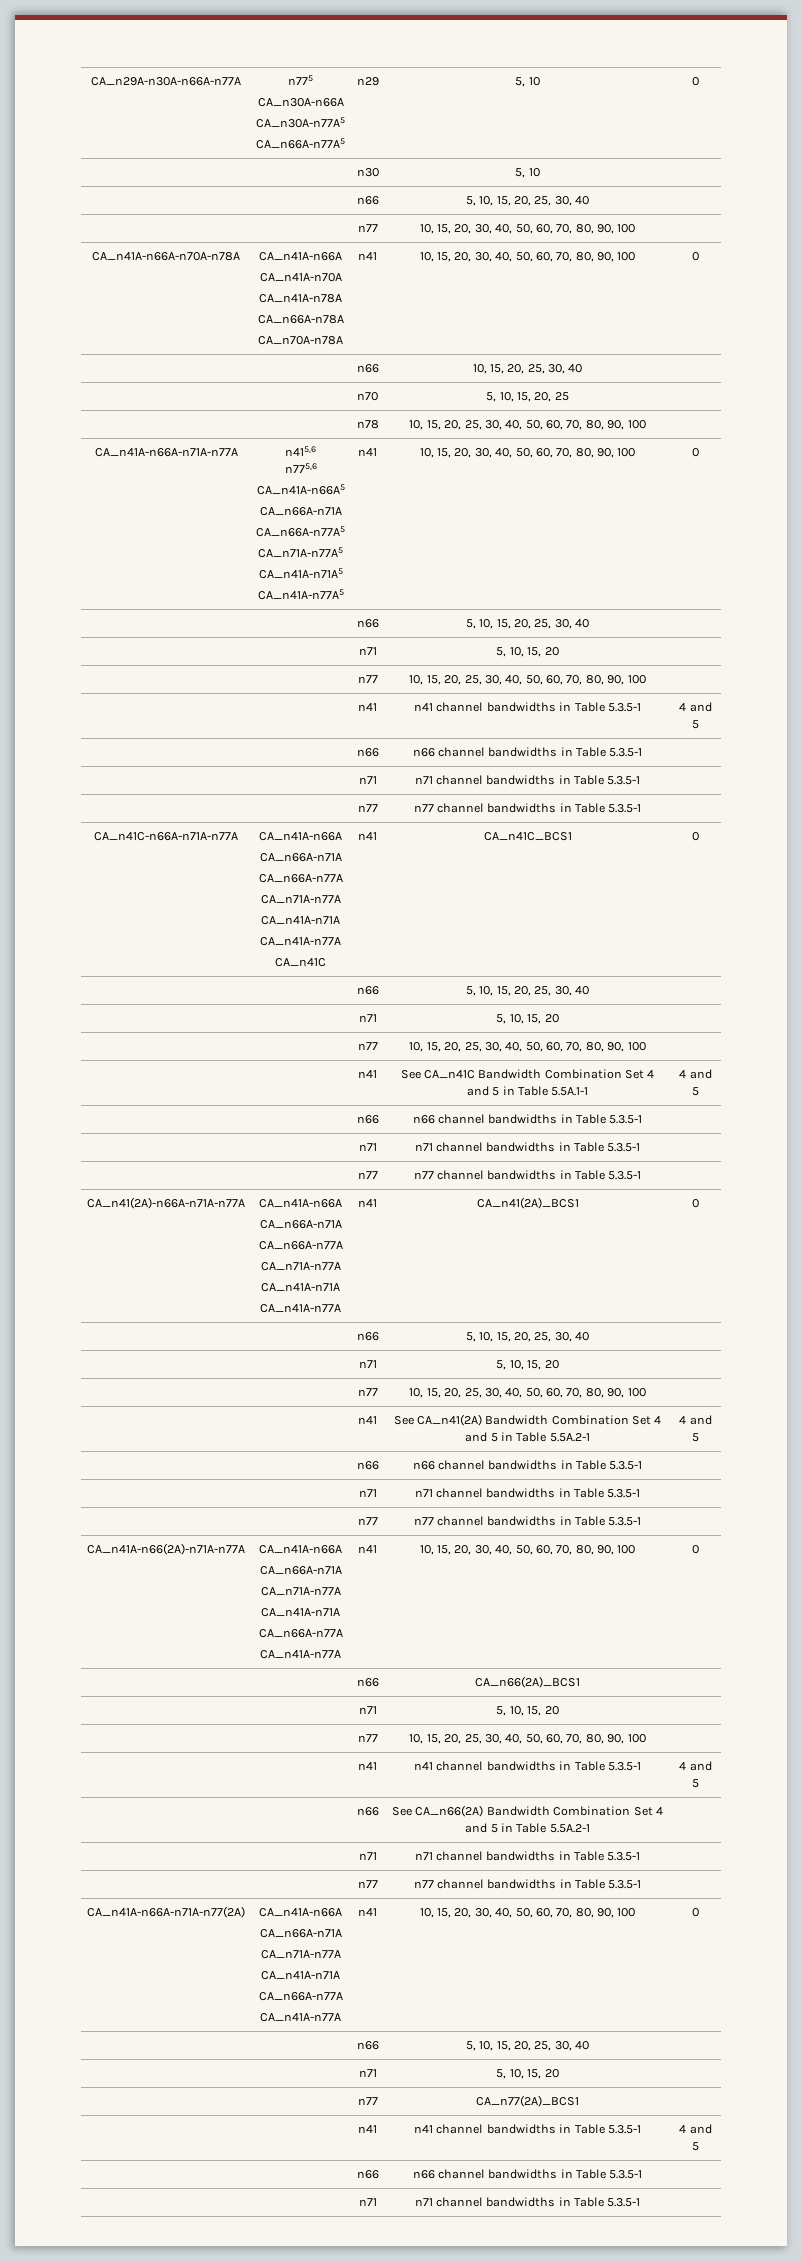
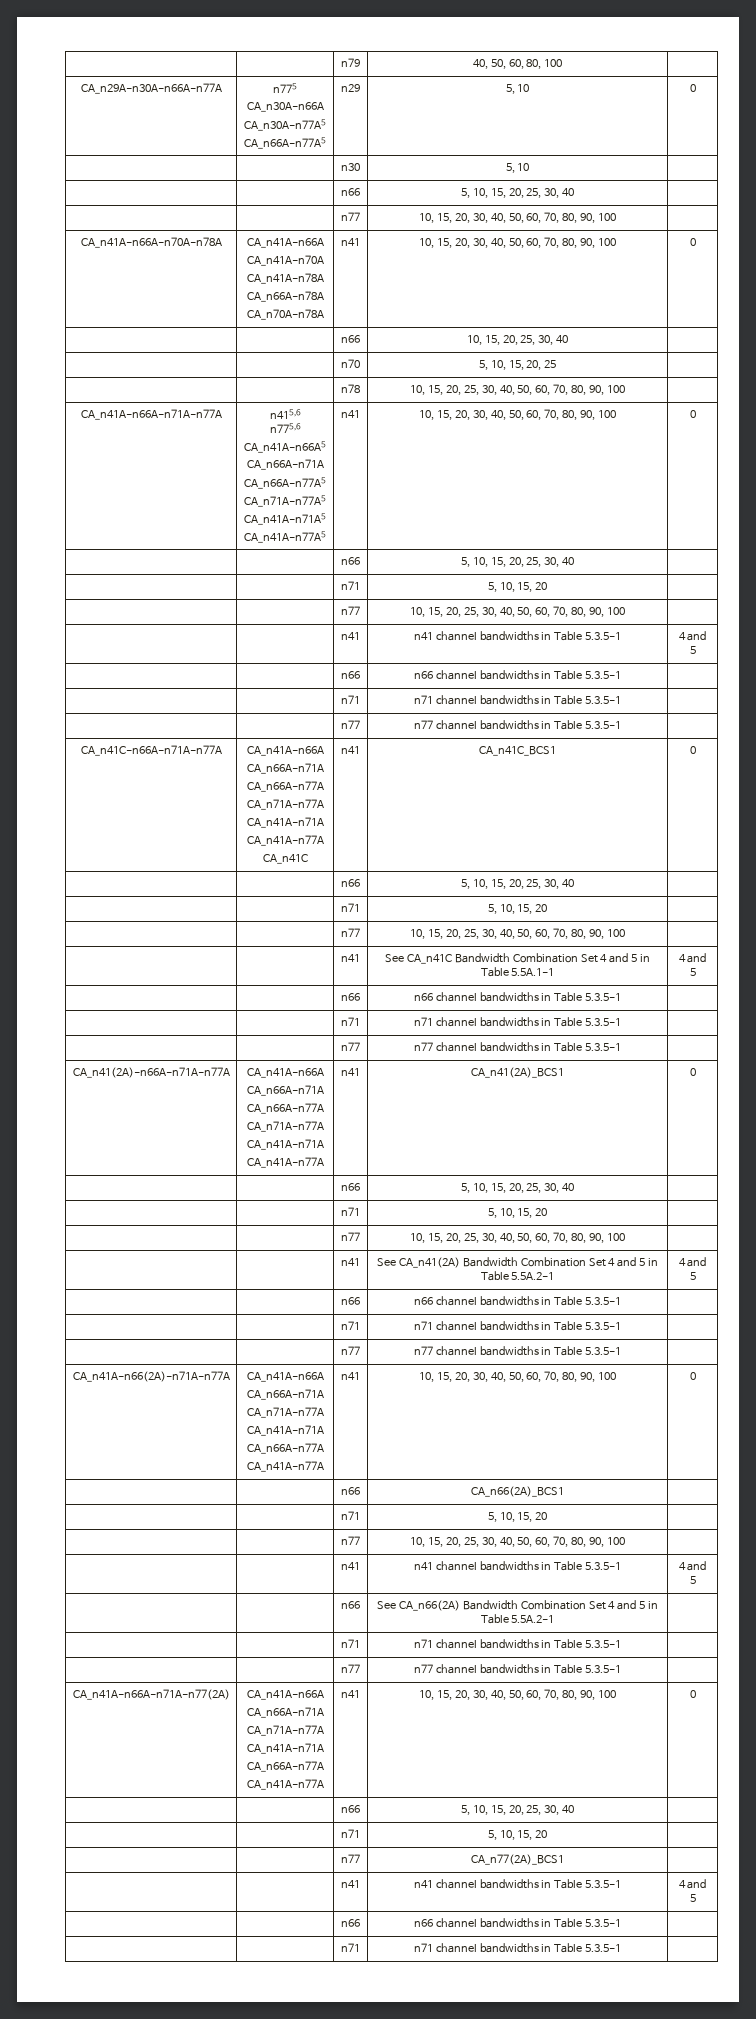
+ | | n79 | 40, 50, 60, 80, 100 |

